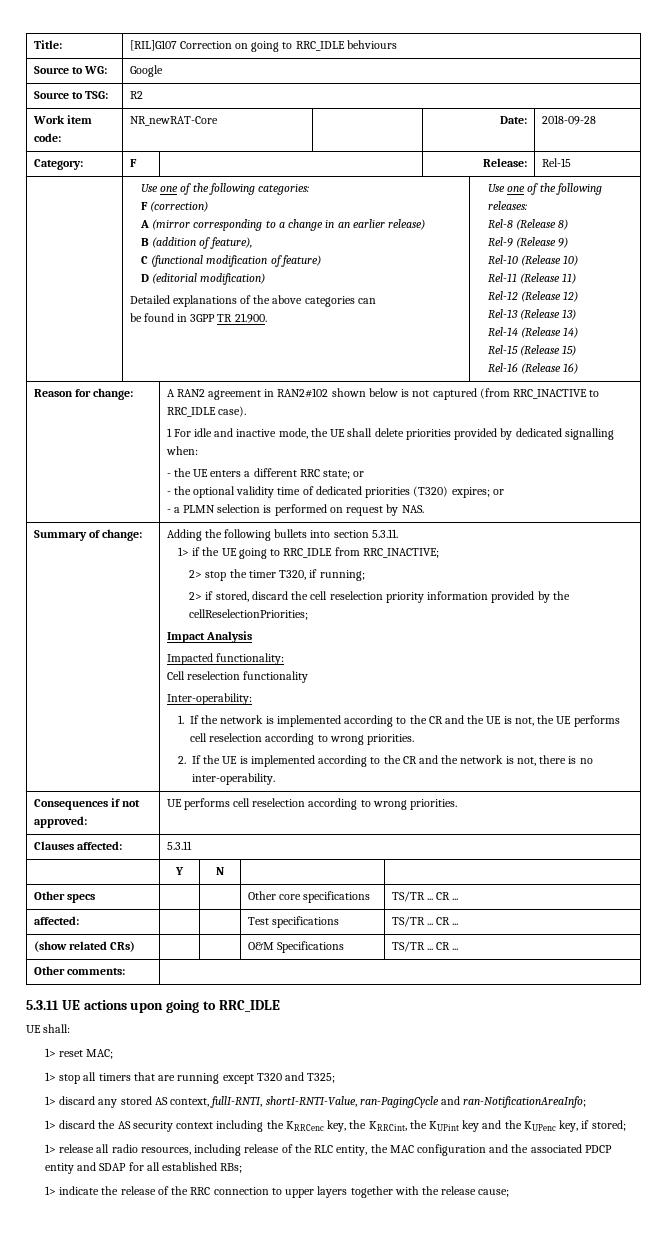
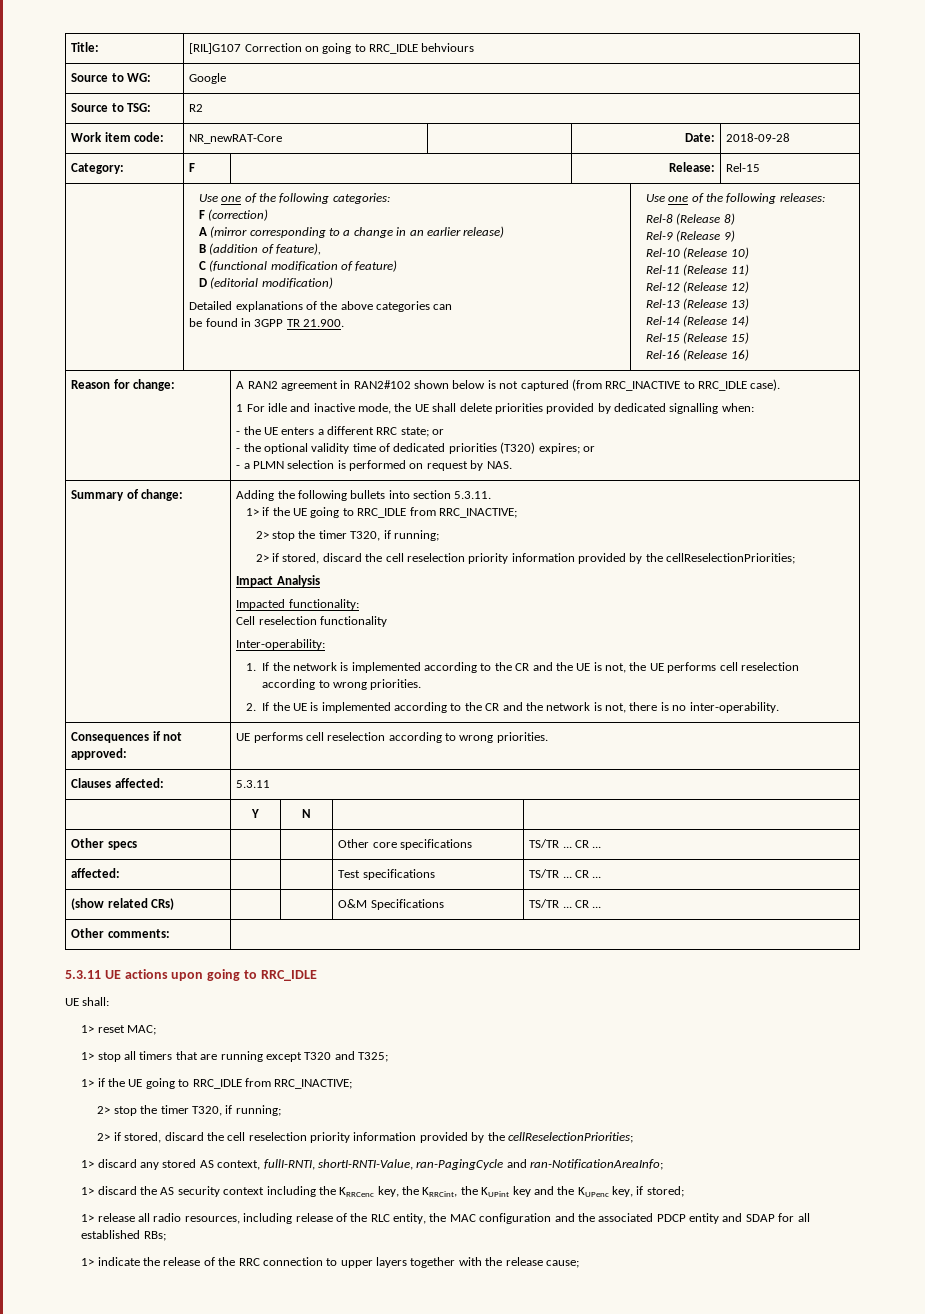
  1> stop all timers that are running except T320 and T325;
+ 1> if the UE going to RRC_IDLE from RRC_INACTIVE;
+ 2> stop the timer T320, if running;
+ 2> if stored, discard the cell reselection priority information provided by the cellReselectionPriorities;

